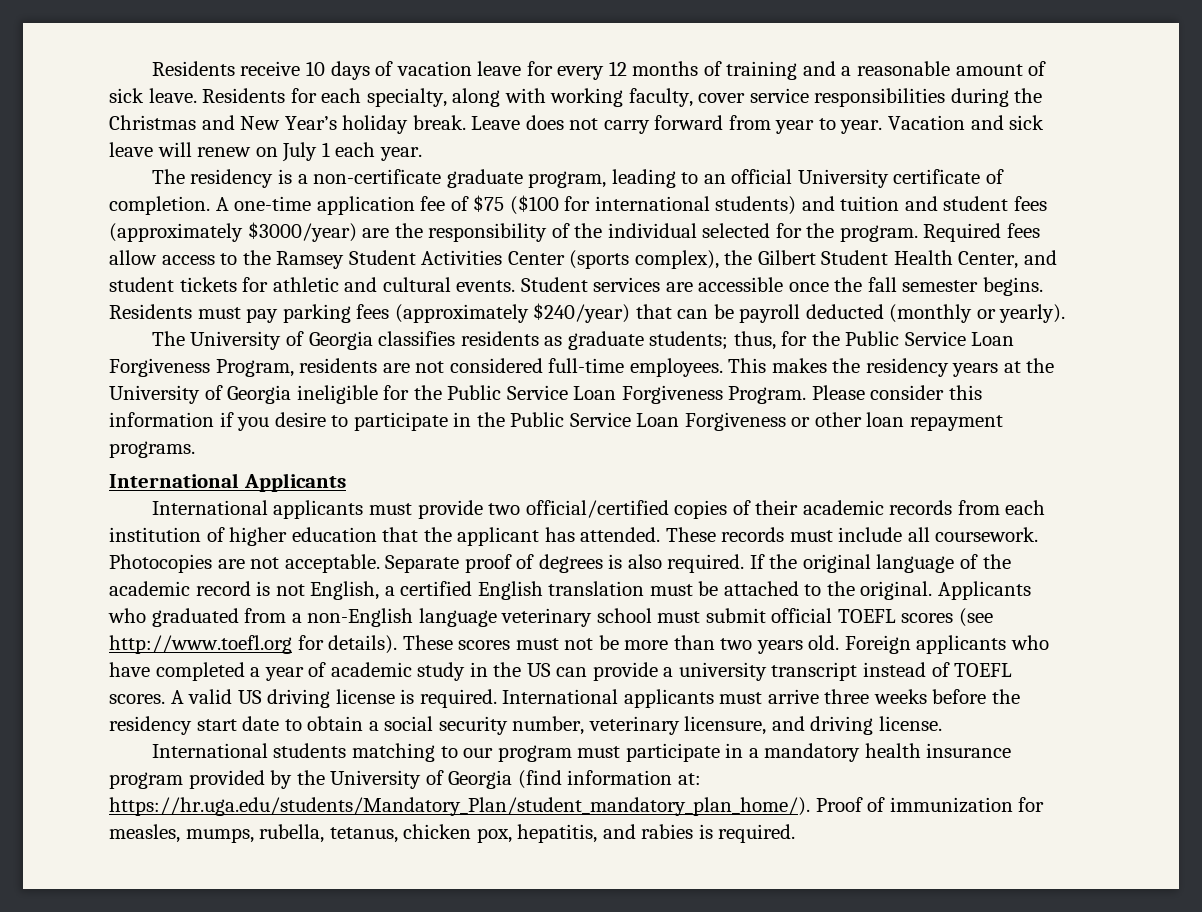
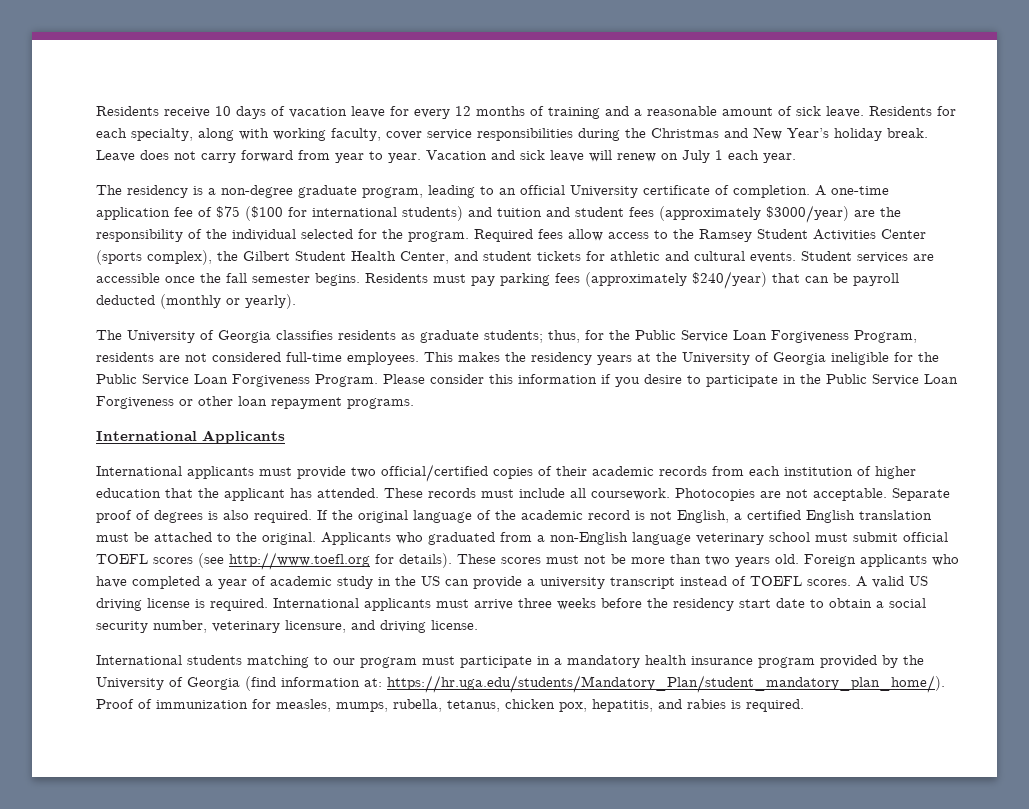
- The residency is a non-certificate graduate program, leading to an official University certificate of completion.
+ The residency is a non-degree graduate program, leading to an official University certificate of completion.

